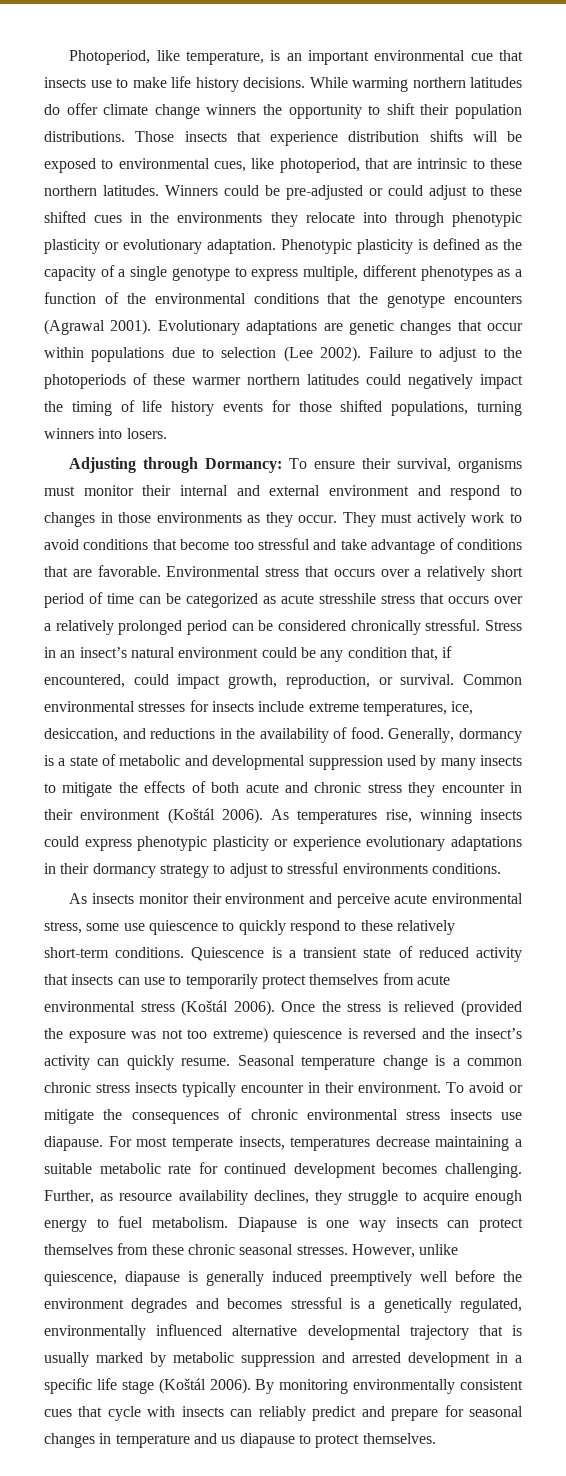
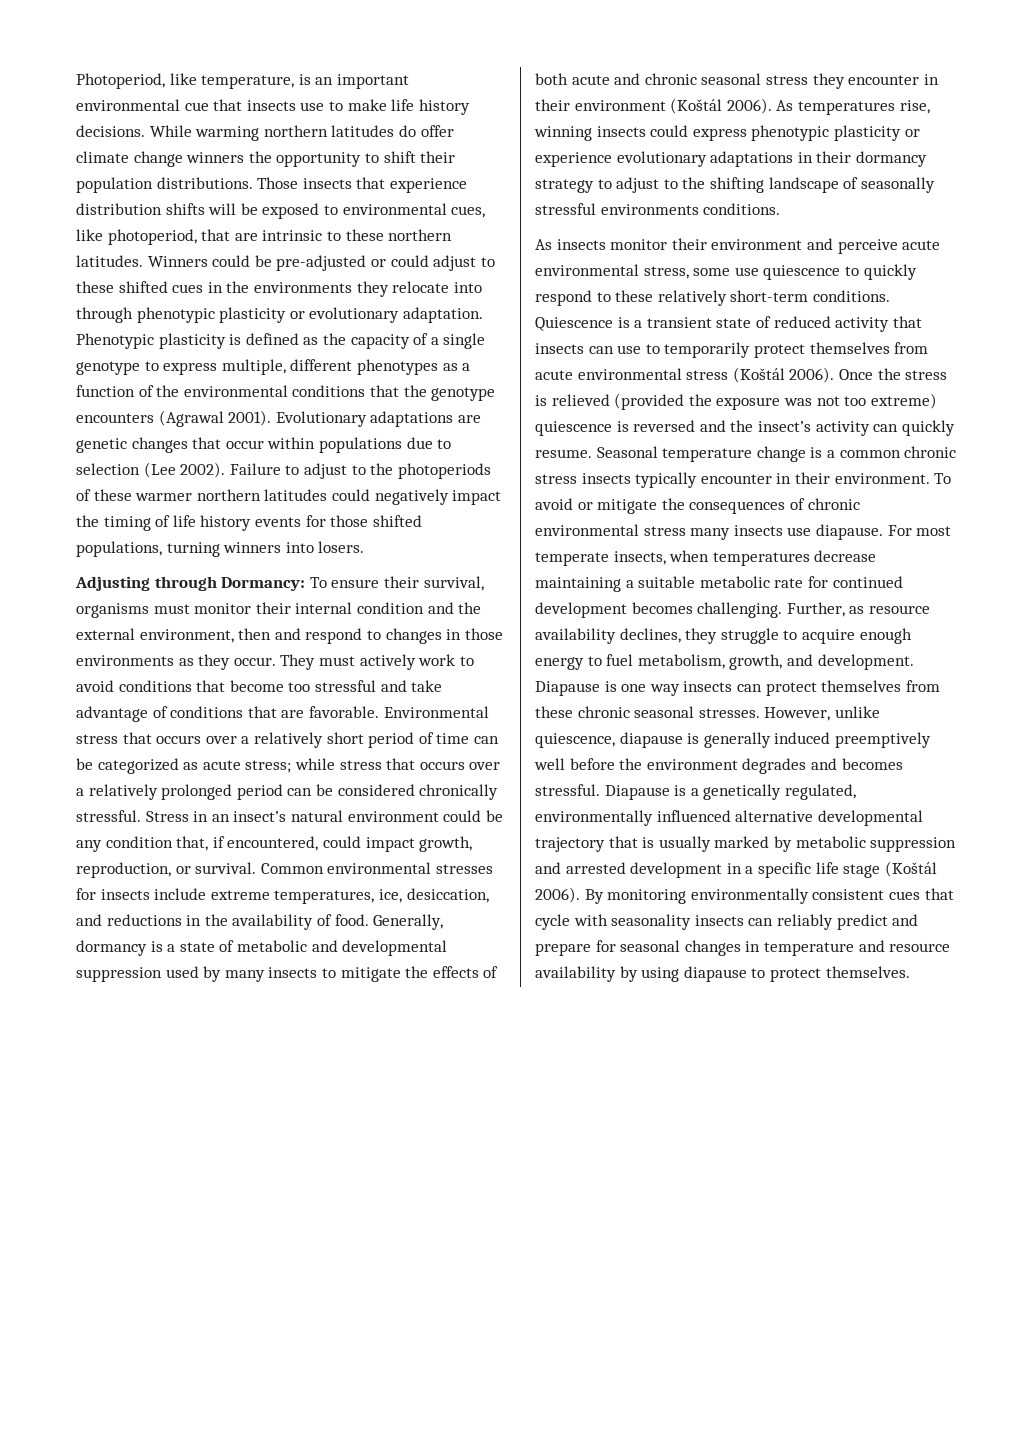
- Adjusting through Dormancy: To ensure their survival, organisms must monitor their internal and external environment and respond to changes in those environments as they occur.
+ Adjusting through Dormancy: To ensure their survival, organisms must monitor their internal condition and the external environment, then and respond to changes in those environments as they occur.
- Environmental stress that occurs over a relatively short period of time can be categorized as acute stresshile stress that occurs over a relatively prolonged period can be considered chronically stressful.
+ Environmental stress that occurs over a relatively short period of time can be categorized as acute stress; while stress that occurs over a relatively prolonged period can be considered chronically stressful.
- Generally, dormancy is a state of metabolic and developmental suppression used by many insects to mitigate the effects of both acute and chronic stress they encounter in their environment (Koštál 2006).
+ Generally, dormancy is a state of metabolic and developmental suppression used by many insects to mitigate the effects of both acute and chronic seasonal stress they encounter in their environment (Koštál 2006).
- As temperatures rise, winning insects could express phenotypic plasticity or experience evolutionary adaptations in their dormancy strategy to adjust to stressful environments conditions.
+ As temperatures rise, winning insects could express phenotypic plasticity or experience evolutionary adaptations in their dormancy strategy to adjust to the shifting landscape of seasonally stressful environments conditions.
- To avoid or mitigate the consequences of chronic environmental stress insects use diapause.
+ To avoid or mitigate the consequences of chronic environmental stress many insects use diapause.
- For most temperate insects, temperatures decrease maintaining a suitable metabolic rate for continued development becomes challenging.
+ For most temperate insects, when temperatures decrease maintaining a suitable metabolic rate for continued development becomes challenging.
- Further, as resource availability declines, they struggle to acquire enough energy to fuel metabolism.
+ Further, as resource availability declines, they struggle to acquire enough energy to fuel metabolism, growth, and development.
- However, unlike quiescence, diapause is generally induced preemptively well before the environment degrades and becomes stressful is a genetically regulated, environmentally influenced alternative developmental trajectory that is usually marked by metabolic suppression and arrested development in a specific life stage (Koštál 2006).
+ However, unlike quiescence, diapause is generally induced preemptively well before the environment degrades and becomes stressful. Diapause is a genetically regulated, environmentally influenced alternative developmental trajectory that is usually marked by metabolic suppression and arrested development in a specific life stage (Koštál 2006).
- By monitoring environmentally consistent cues that cycle with insects can reliably predict and prepare for seasonal changes in temperature and us diapause to protect themselves.
+ By monitoring environmentally consistent cues that cycle with seasonality insects can reliably predict and prepare for seasonal changes in temperature and resource availability by using diapause to protect themselves.

